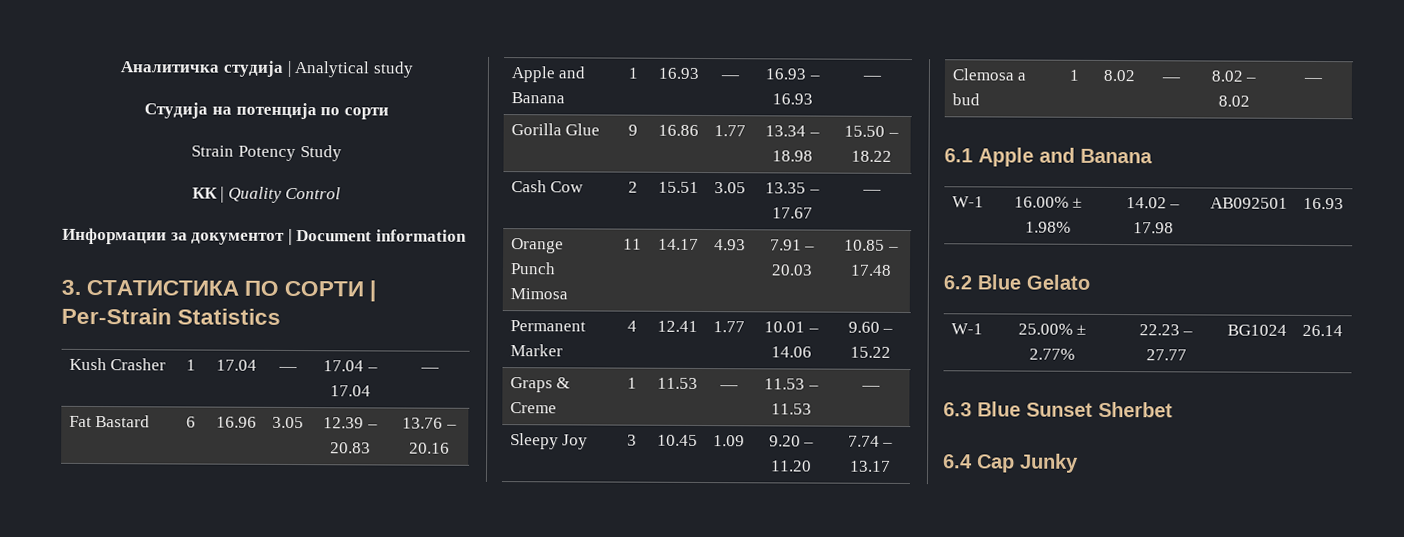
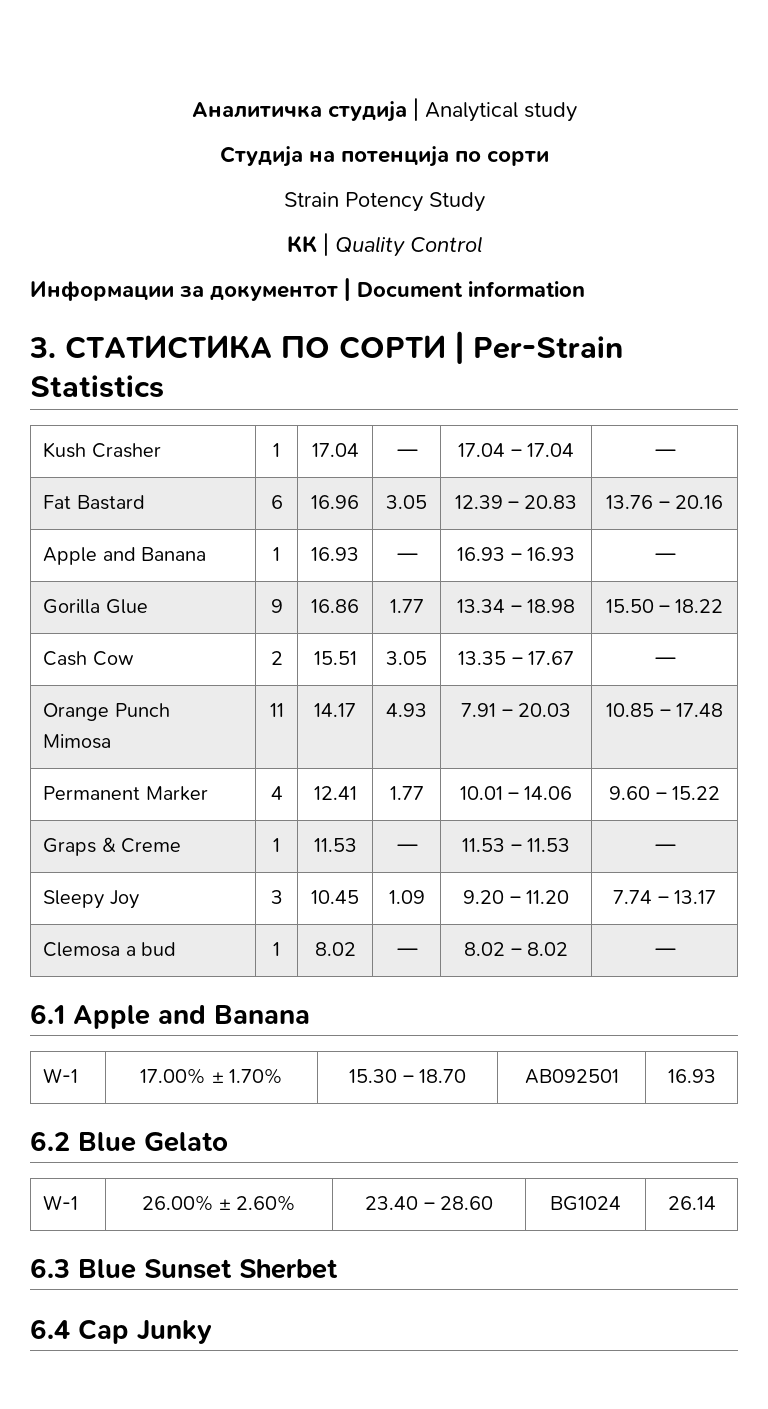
- W-1 | 16.00% ± 1.98% | 14.02 – 17.98 | AB092501 | 16.93
+ W-1 | 17.00% ± 1.70% | 15.30 – 18.70 | AB092501 | 16.93
- W-1 | 25.00% ± 2.77% | 22.23 – 27.77 | BG1024 | 26.14
+ W-1 | 26.00% ± 2.60% | 23.40 – 28.60 | BG1024 | 26.14

